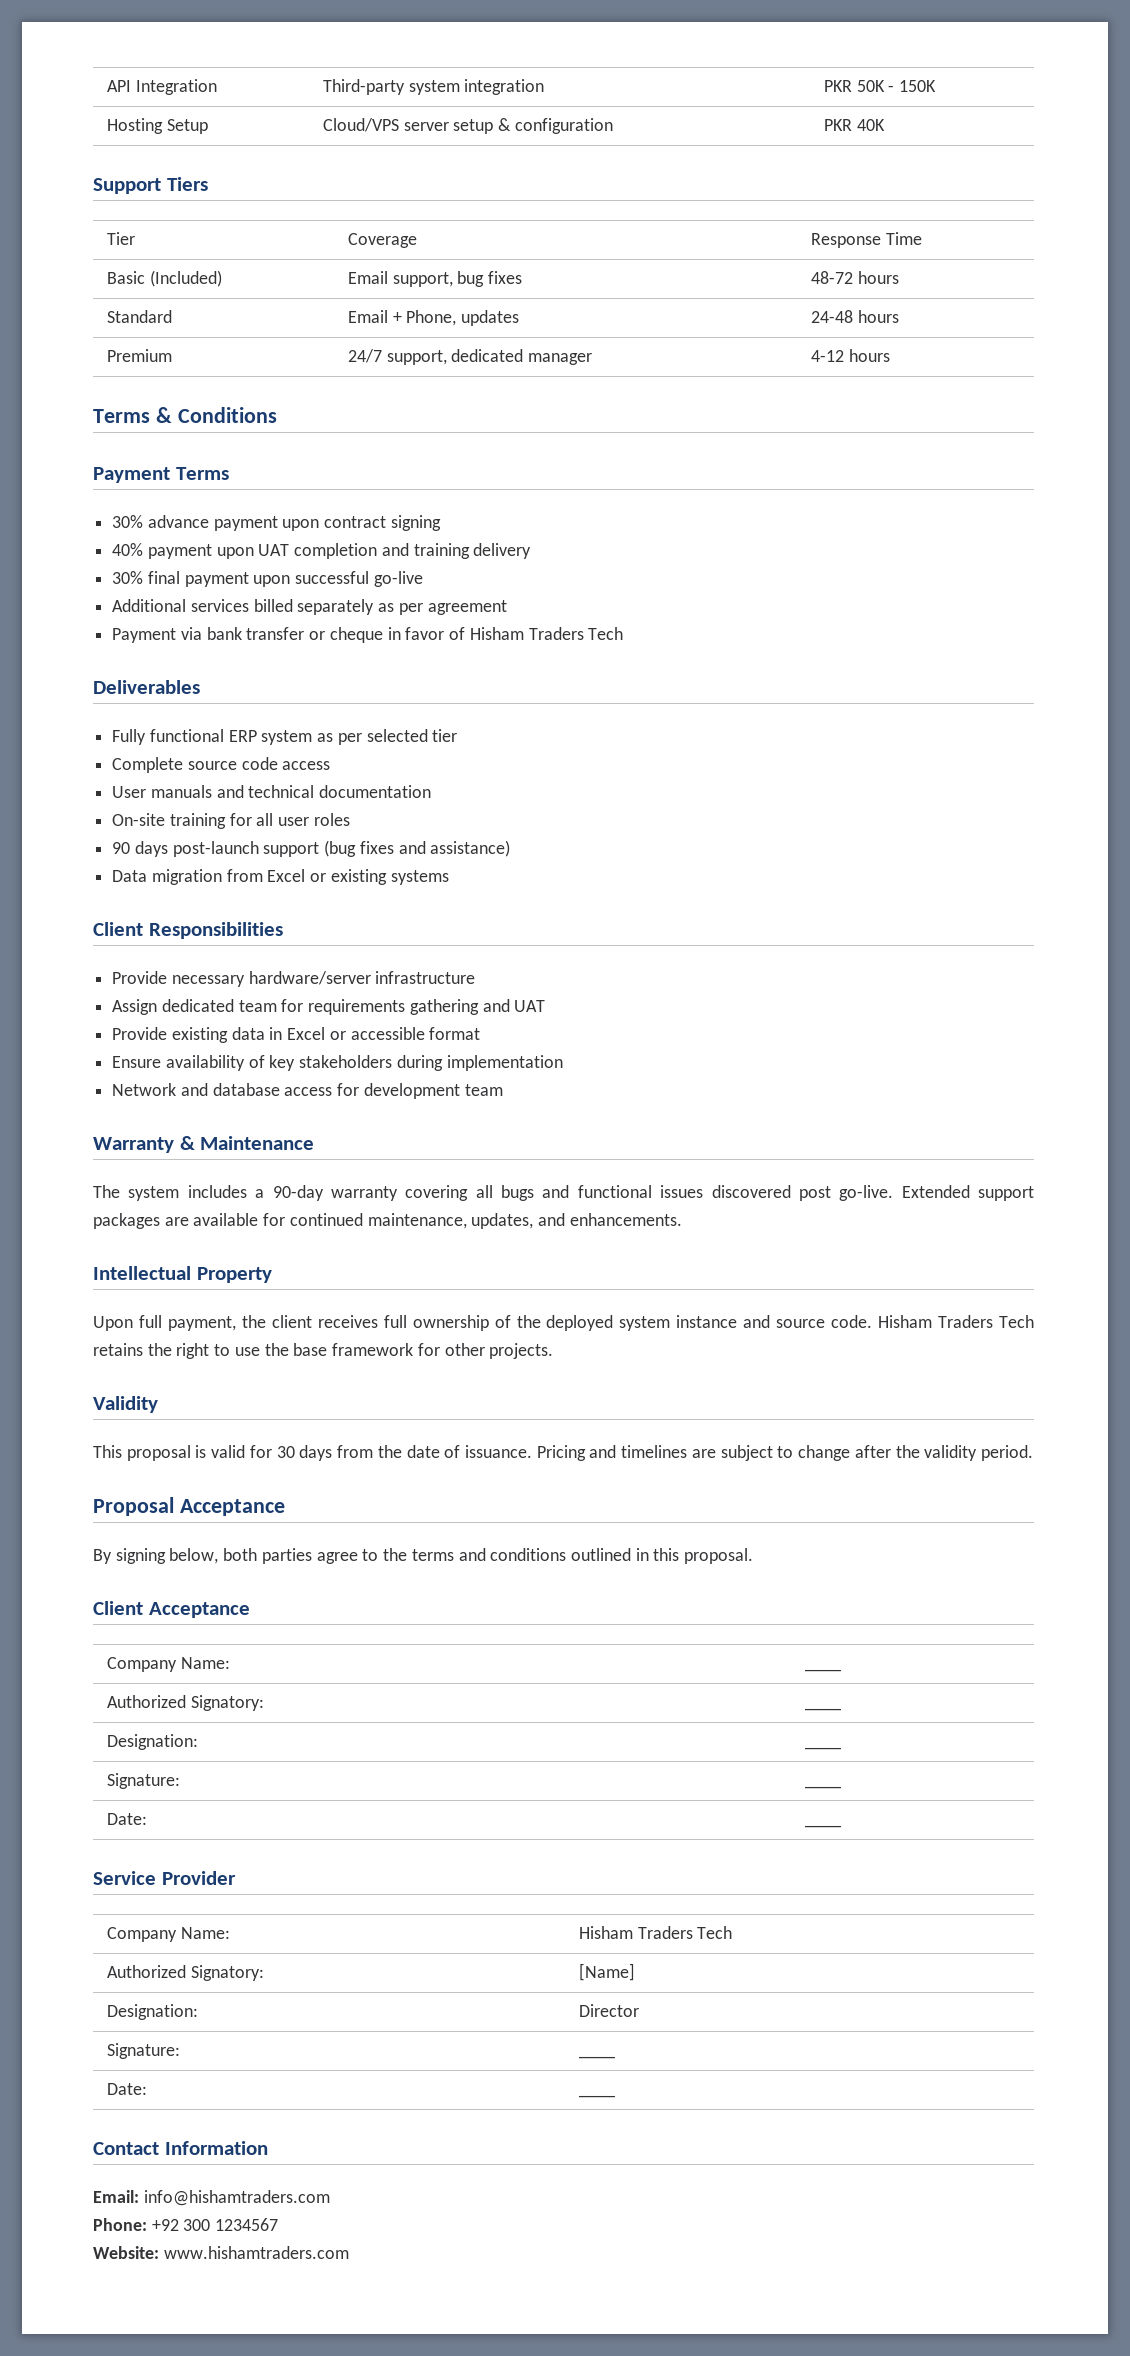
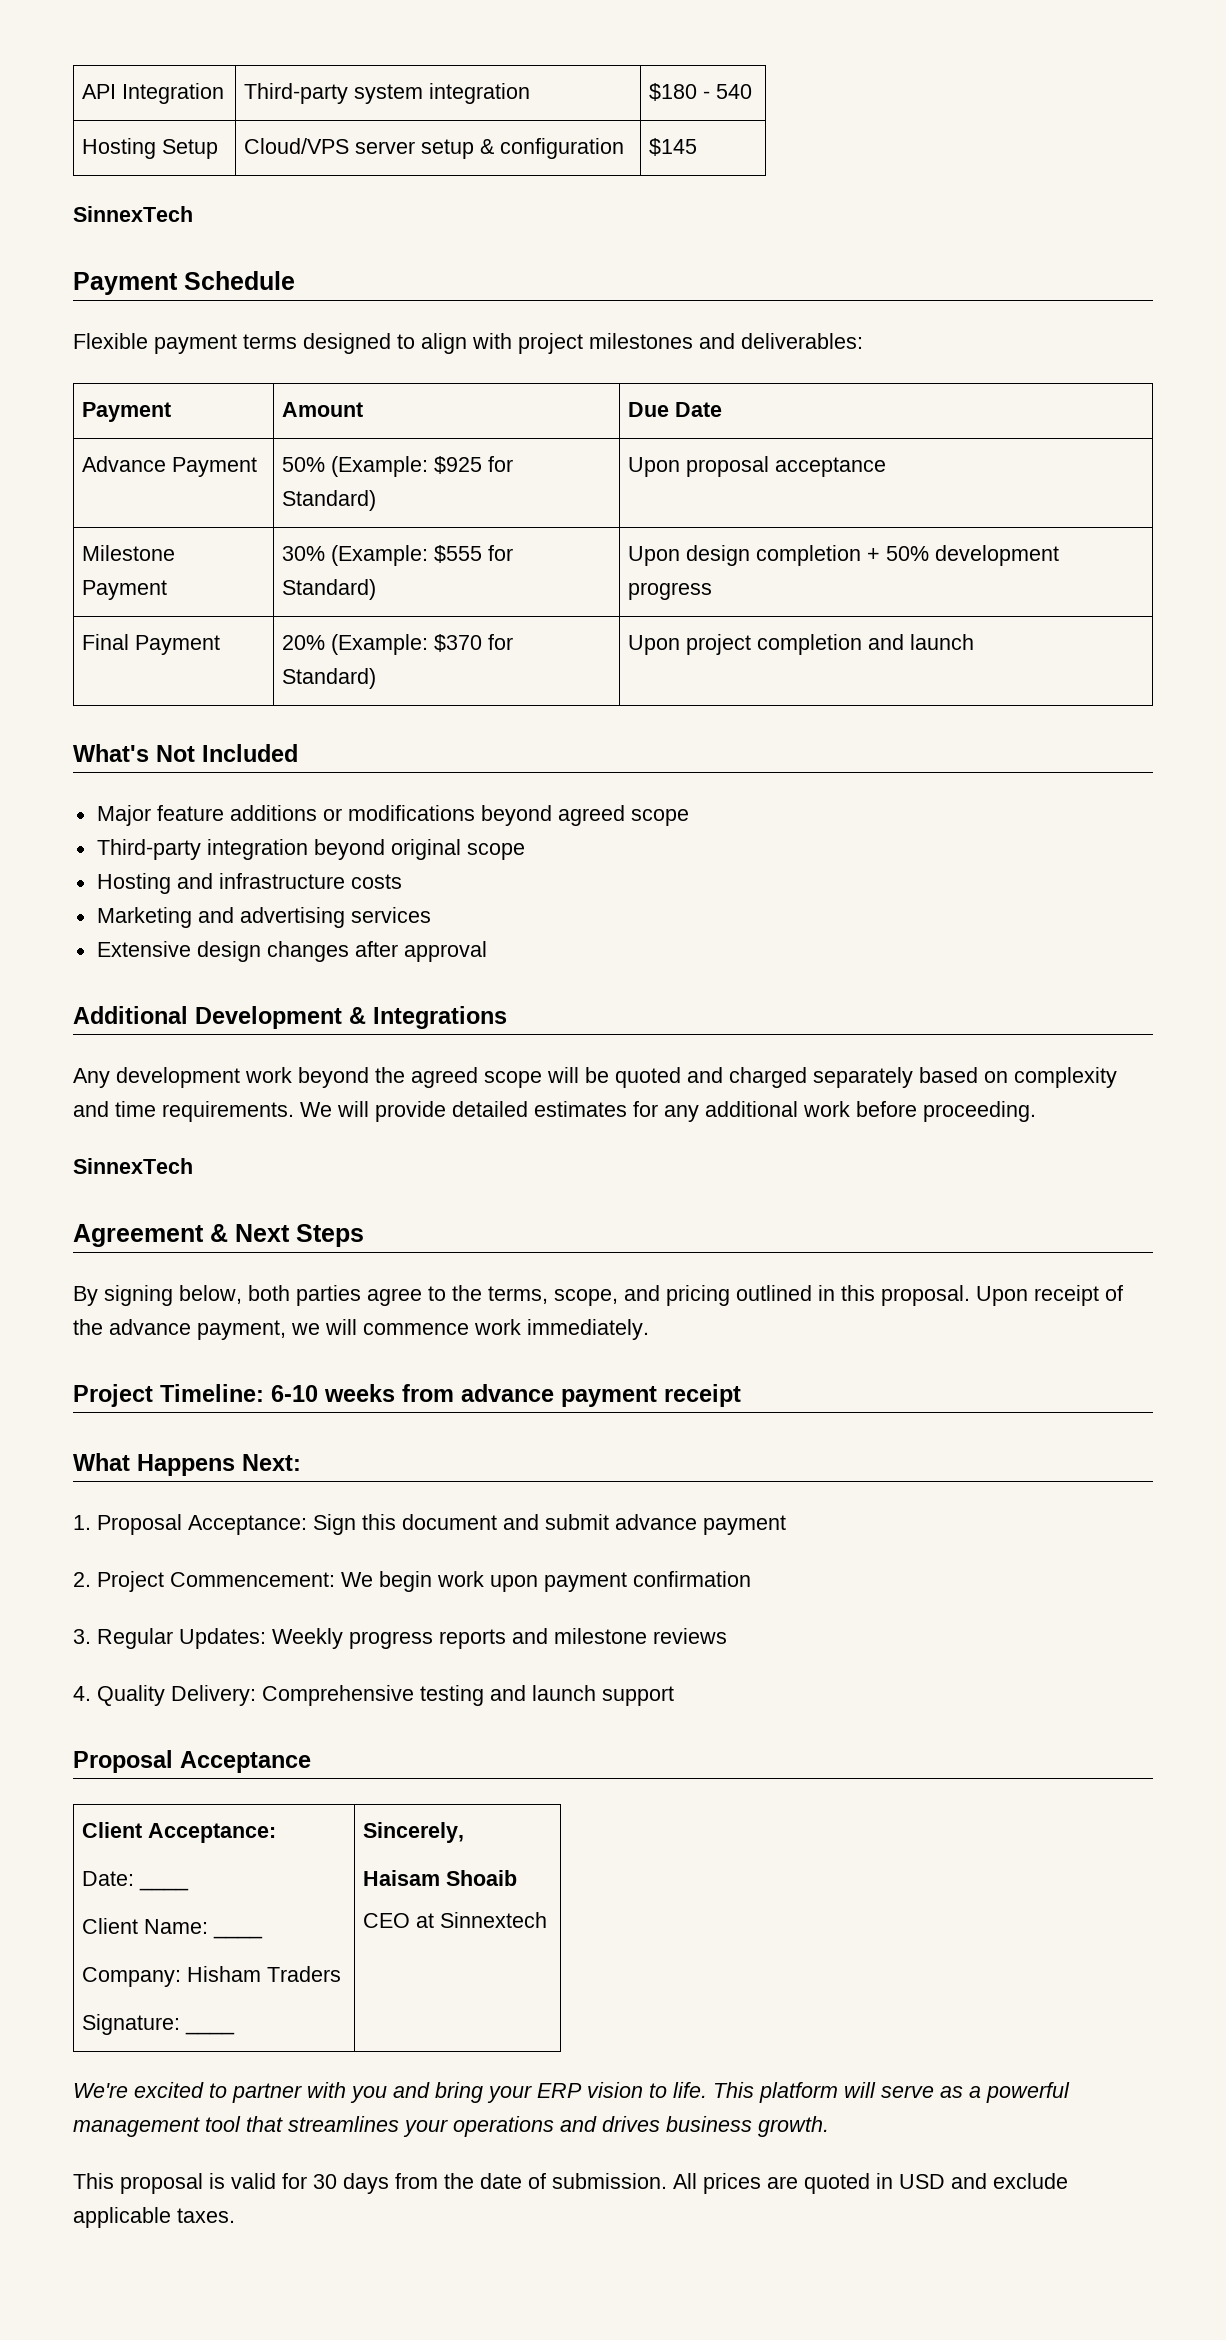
- API Integration | Third-party system integration | PKR 50K - 150K
+ API Integration | Third-party system integration | $180 - 540
- Hosting Setup | Cloud/VPS server setup & configuration | PKR 40K
- Support Tiers
- Tier | Coverage | Response Time
- Basic (Included) | Email support, bug fixes | 48-72 hours
- Standard | Email + Phone, updates | 24-48 hours
- Premium | 24/7 support, dedicated manager | 4-12 hours
- Terms & Conditions
- Payment Terms
- 30% advance payment upon contract signing
- 40% payment upon UAT completion and training delivery
- 30% final payment upon successful go-live
- Additional services billed separately as per agreement
- Payment via bank transfer or cheque in favor of Hisham Traders Tech
- Deliverables
- Fully functional ERP system as per selected tier
- Complete source code access
- User manuals and technical documentation
- On-site training for all user roles
- 90 days post-launch support (bug fixes and assistance)
- Data migration from Excel or existing systems
- Client Responsibilities
- Provide necessary hardware/server infrastructure
- Assign dedicated team for requirements gathering and UAT
- Provide existing data in Excel or accessible format
- Ensure availability of key stakeholders during implementation
- Network and database access for development team
- Warranty & Maintenance
- The system includes a 90-day warranty covering all bugs and functional issues discovered post go-live. Extended support packages are available for continued maintenance, updates, and enhancements.
- Intellectual Property
- Upon full payment, the client receives full ownership of the deployed system instance and source code. Hisham Traders Tech retains the right to use the base framework for other projects.
- Validity
+ Hosting Setup | Cloud/VPS server setup & configuration | $145
+ SinnexTech
+ Payment Schedule
+ Flexible payment terms designed to align with project milestones and deliverables:
+ Payment | Amount | Due Date
+ Advance Payment | 50% (Example: $925 for Standard) | Upon proposal acceptance
+ Milestone Payment | 30% (Example: $555 for Standard) | Upon design completion + 50% development progress
+ Final Payment | 20% (Example: $370 for Standard) | Upon project completion and launch
+ What's Not Included
+ Major feature additions or modifications beyond agreed scope
+ Third-party integration beyond original scope
+ Hosting and infrastructure costs
+ Marketing and advertising services
+ Extensive design changes after approval
+ Additional Development & Integrations
+ Any development work beyond the agreed scope will be quoted and charged separately based on complexity and time requirements. We will provide detailed estimates for any additional work before proceeding.
+ SinnexTech
+ Agreement & Next Steps
+ By signing below, both parties agree to the terms, scope, and pricing outlined in this proposal. Upon receipt of the advance payment, we will commence work immediately.
+ Project Timeline: 6-10 weeks from advance payment receipt
+ What Happens Next:
+ 1. Proposal Acceptance: Sign this document and submit advance payment
+ 2. Project Commencement: We begin work upon payment confirmation
+ 3. Regular Updates: Weekly progress reports and milestone reviews
+ 4. Quality Delivery: Comprehensive testing and launch support
+ Proposal Acceptance
+ Client Acceptance:
+ Date: ____
+ Client Name: ____
+ Company: Hisham Traders
+ Signature: ____ | Sincerely,
+ Haisam Shoaib
+ CEO at Sinnextech
+ We're excited to partner with you and bring your ERP vision to life. This platform will serve as a powerful management tool that streamlines your operations and drives business growth.
- This proposal is valid for 30 days from the date of issuance. Pricing and timelines are subject to change after the validity period.
- Proposal Acceptance
- By signing below, both parties agree to the terms and conditions outlined in this proposal.
- Client Acceptance
- Company Name: | ____
- Authorized Signatory: | ____
- Designation: | ____
- Signature: | ____
- Date: | ____
- Service Provider
- Company Name: | Hisham Traders Tech
- Authorized Signatory: | [Name]
- Designation: | Director
- Signature: | ____
- Date: | ____
- Contact Information
- Email: info@hishamtraders.com
- Phone: +92 300 1234567
- Website: www.hishamtraders.com
+ This proposal is valid for 30 days from the date of submission. All prices are quoted in USD and exclude applicable taxes.

